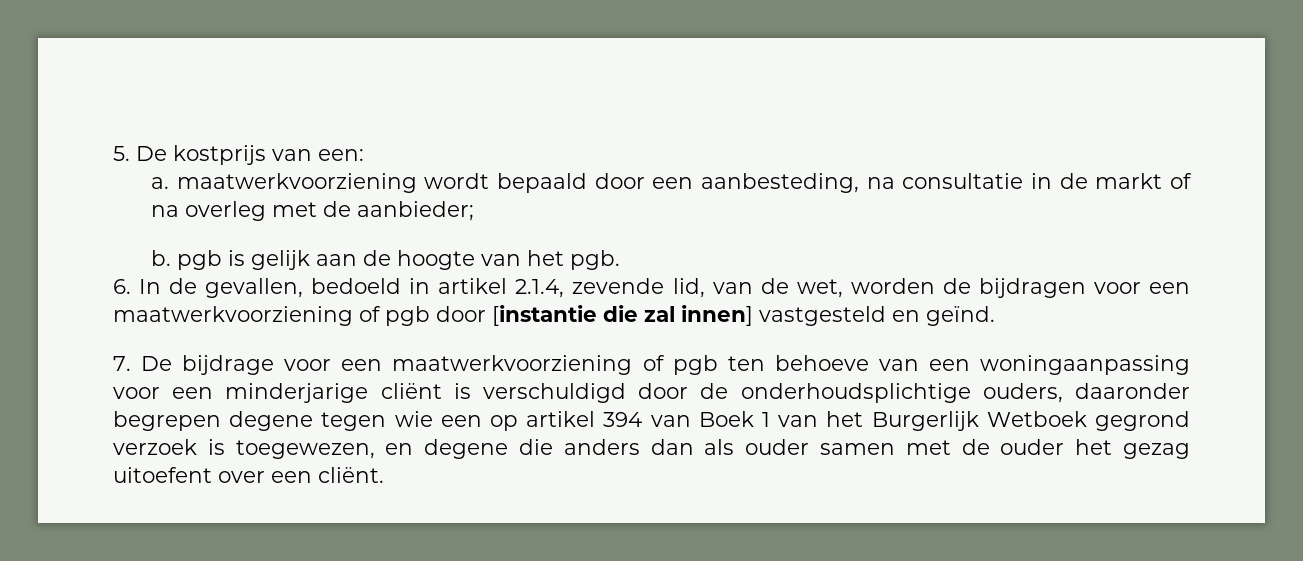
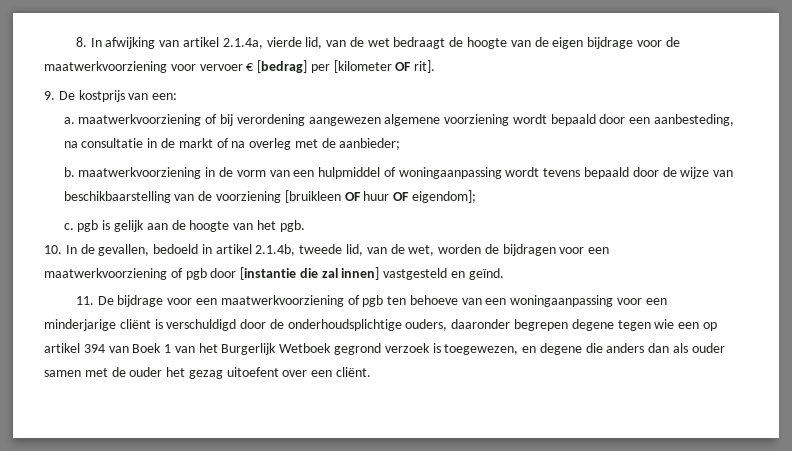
- 5. De kostprijs van een:
+ 8. In afwijking van artikel 2.1.4a, vierde lid, van de wet bedraagt de hoogte van de eigen bijdrage voor de maatwerkvoorziening voor vervoer € [bedrag] per [kilometer OF rit].
+ 9. De kostprijs van een:
- a. maatwerkvoorziening wordt bepaald door een aanbesteding, na consultatie in de markt of na overleg met de aanbieder;
+ a. maatwerkvoorziening of bij verordening aangewezen algemene voorziening wordt bepaald door een aanbesteding, na consultatie in de markt of na overleg met de aanbieder;
- b. pgb is gelijk aan de hoogte van het pgb.
+ b. maatwerkvoorziening in de vorm van een hulpmiddel of woningaanpassing wordt tevens bepaald door de wijze van beschikbaarstelling van de voorziening [bruikleen OF huur OF eigendom];
+ c. pgb is gelijk aan de hoogte van het pgb.
- 6. In de gevallen, bedoeld in artikel 2.1.4, zevende lid, van de wet, worden de bijdragen voor een maatwerkvoorziening of pgb door [instantie die zal innen] vastgesteld en geïnd.
+ 10. In de gevallen, bedoeld in artikel 2.1.4b, tweede lid, van de wet, worden de bijdragen voor een maatwerkvoorziening of pgb door [instantie die zal innen] vastgesteld en geïnd.
- 7. De bijdrage voor een maatwerkvoorziening of pgb ten behoeve van een woningaanpassing voor een minderjarige cliënt is verschuldigd door de onderhoudsplichtige ouders, daaronder begrepen degene tegen wie een op artikel 394 van Boek 1 van het Burgerlijk Wetboek gegrond verzoek is toegewezen, en degene die anders dan als ouder samen met de ouder het gezag uitoefent over een cliënt.
+ 11. De bijdrage voor een maatwerkvoorziening of pgb ten behoeve van een woningaanpassing voor een minderjarige cliënt is verschuldigd door de onderhoudsplichtige ouders, daaronder begrepen degene tegen wie een op artikel 394 van Boek 1 van het Burgerlijk Wetboek gegrond verzoek is toegewezen, en degene die anders dan als ouder samen met de ouder het gezag uitoefent over een cliënt.

